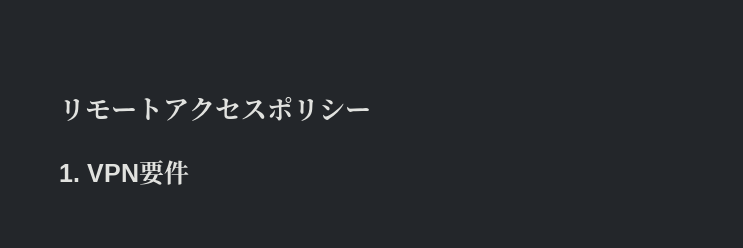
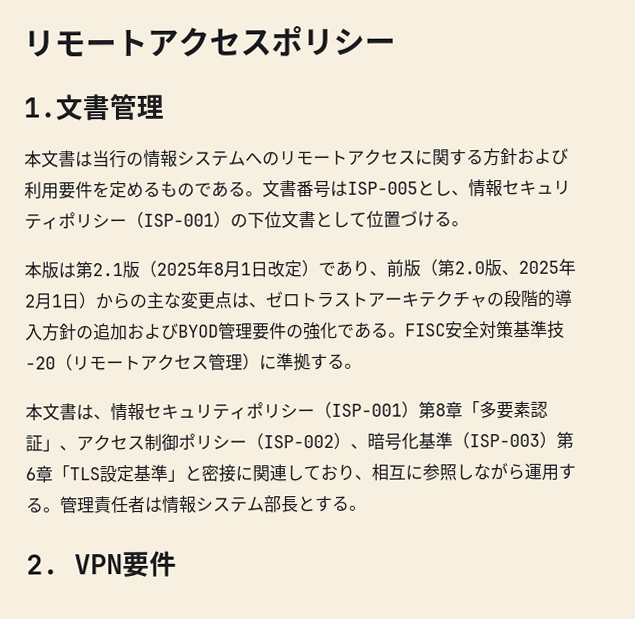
- 1. VPN要件
+ 1.文書管理
+ 本文書は当行の情報システムへのリモートアクセスに関する方針および利用要件を定めるものである。文書番号はISP-005とし、情報セキュリティポリシー（ISP-001）の下位文書として位置づける。
+ 本版は第2.1版（2025年8月1日改定）であり、前版（第2.0版、2025年2月1日）からの主な変更点は、ゼロトラストアーキテクチャの段階的導入方針の追加およびBYOD管理要件の強化である。FISC安全対策基準技-20（リモートアクセス管理）に準拠する。
+ 本文書は、情報セキュリティポリシー（ISP-001）第8章「多要素認証」、アクセス制御ポリシー（ISP-002）、暗号化基準（ISP-003）第6章「TLS設定基準」と密接に関連しており、相互に参照しながら運用する。管理責任者は情報システム部長とする。
+ 2. VPN要件

